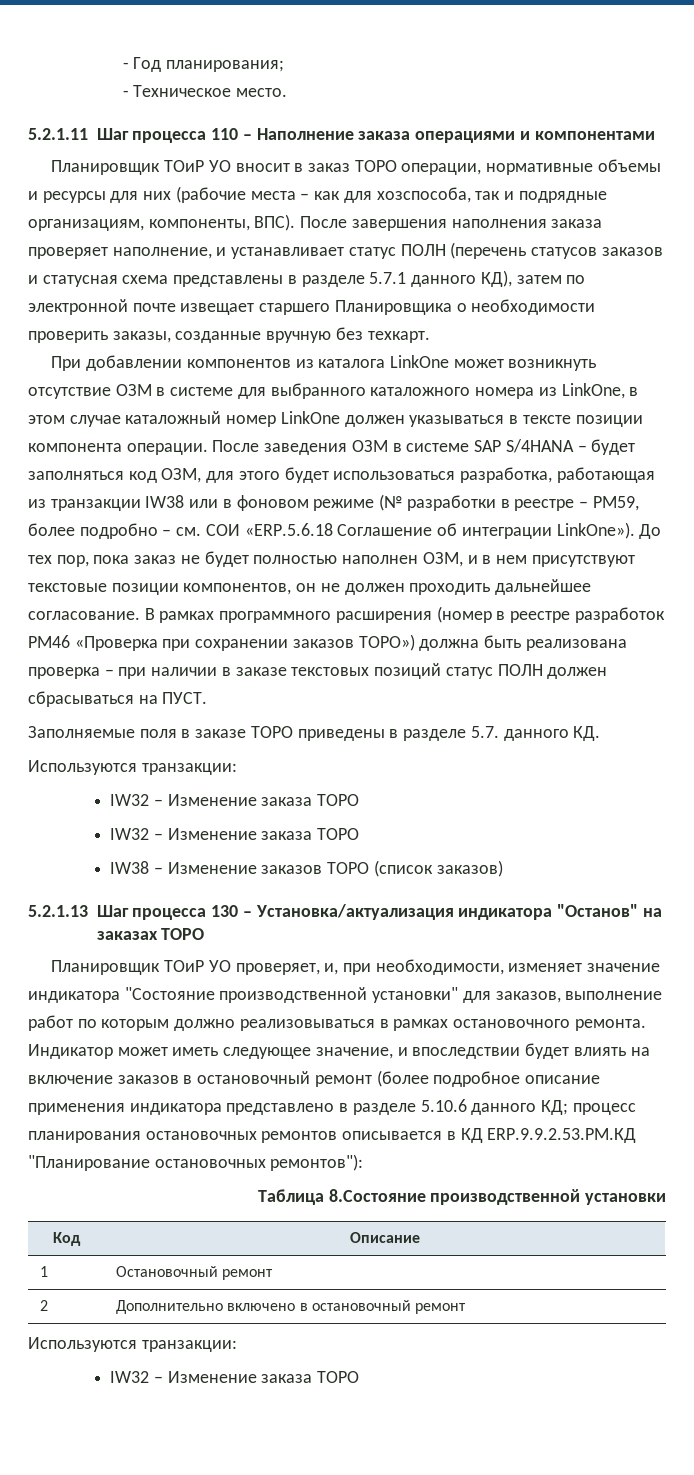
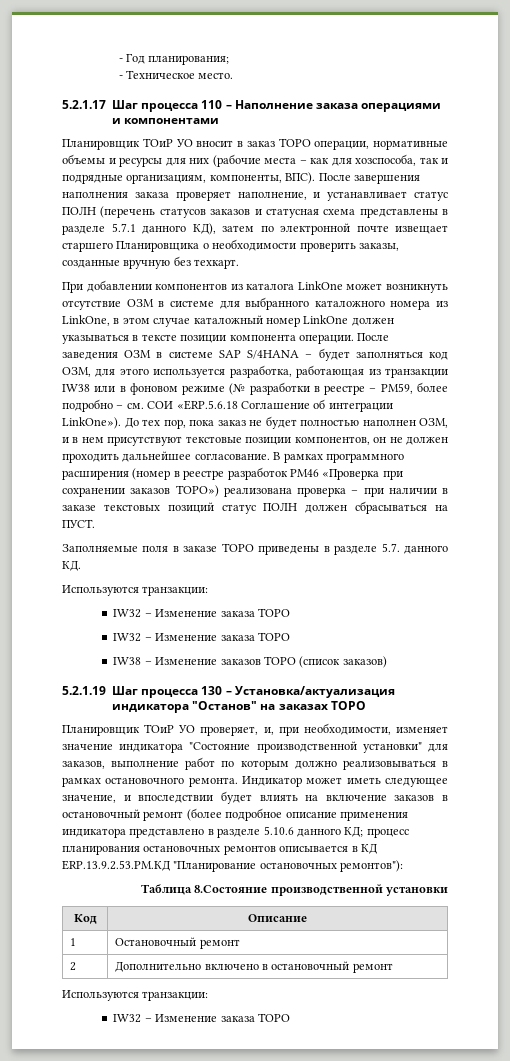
- 5.2.1.11 Шаг процесса 110 – Наполнение заказа операциями и компонентами
+ 5.2.1.17 Шаг процесса 110 – Наполнение заказа операциями и компонентами
- После заведения ОЗМ в системе SAP S/4HANA – будет заполняться код ОЗМ, для этого будет использоваться разработка, работающая из транзакции IW38 или в фоновом режиме (№ разработки в реестре – PM59, более подробно – см. СОИ «ERP.5.6.18 Соглашение об интеграции LinkOne»).
+ После заведения ОЗМ в системе SAP S/4HANA – будет заполняться код ОЗМ, для этого используется разработка, работающая из транзакции IW38 или в фоновом режиме (№ разработки в реестре – PM59, более подробно – см. СОИ «ERP.5.6.18 Соглашение об интеграции LinkOne»).
- В рамках программного расширения (номер в реестре разработок PM46 «Проверка при сохранении заказов ТОРО») должна быть реализована проверка – при наличии в заказе текстовых позиций статус ПОЛН должен сбрасываться на ПУСТ.
+ В рамках программного расширения (номер в реестре разработок PM46 «Проверка при сохранении заказов ТОРО») реализована проверка – при наличии в заказе текстовых позиций статус ПОЛН должен сбрасываться на ПУСТ.
- 5.2.1.13 Шаг процесса 130 – Установка/актуализация индикатора "Останов" на заказах ТОРО
+ 5.2.1.19 Шаг процесса 130 – Установка/актуализация индикатора "Останов" на заказах ТОРО
- Индикатор может иметь следующее значение, и впоследствии будет влиять на включение заказов в остановочный ремонт (более подробное описание применения индикатора представлено в разделе 5.10.6 данного КД; процесс планирования остановочных ремонтов описывается в КД ERP.9.9.2.53.PM.КД "Планирование остановочных ремонтов"):
+ Индикатор может иметь следующее значение, и впоследствии будет влиять на включение заказов в остановочный ремонт (более подробное описание применения индикатора представлено в разделе 5.10.6 данного КД; процесс планирования остановочных ремонтов описывается в КД ERP.13.9.2.53.PM.КД "Планирование остановочных ремонтов"):

